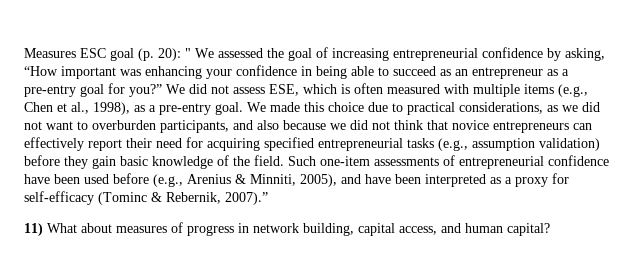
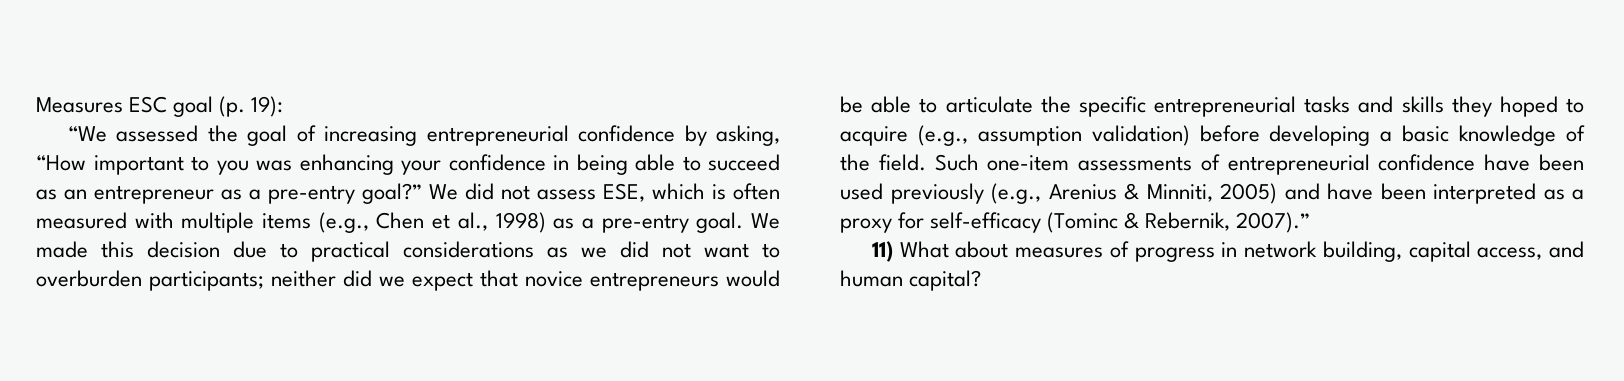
- Measures ESC goal (p. 20): " We assessed the goal of increasing entrepreneurial confidence by asking, “How important was enhancing your confidence in being able to succeed as an entrepreneur as a pre-entry goal for you?”
+ Measures ESC goal (p. 19):
+ “We assessed the goal of increasing entrepreneurial confidence by asking, “How important to you was enhancing your confidence in being able to succeed as an entrepreneur as a pre-entry goal?”
- We did not assess ESE, which is often measured with multiple items (e.g., Chen et al., 1998), as a pre-entry goal.
+ We did not assess ESE, which is often measured with multiple items (e.g., Chen et al., 1998) as a pre-entry goal.
- We made this choice due to practical considerations, as we did not want to overburden participants, and also because we did not think that novice entrepreneurs can effectively report their need for acquiring specified entrepreneurial tasks (e.g., assumption validation) before they gain basic knowledge of the field.
+ We made this decision due to practical considerations as we did not want to overburden participants; neither did we expect that novice entrepreneurs would be able to articulate the specific entrepreneurial tasks and skills they hoped to acquire (e.g., assumption validation) before developing a basic knowledge of the field.
- Such one-item assessments of entrepreneurial confidence have been used before (e.g., Arenius & Minniti, 2005), and have been interpreted as a proxy for self-efficacy (Tominc & Rebernik, 2007).”
+ Such one-item assessments of entrepreneurial confidence have been used previously (e.g., Arenius & Minniti, 2005) and have been interpreted as a proxy for self-efficacy (Tominc & Rebernik, 2007).”

